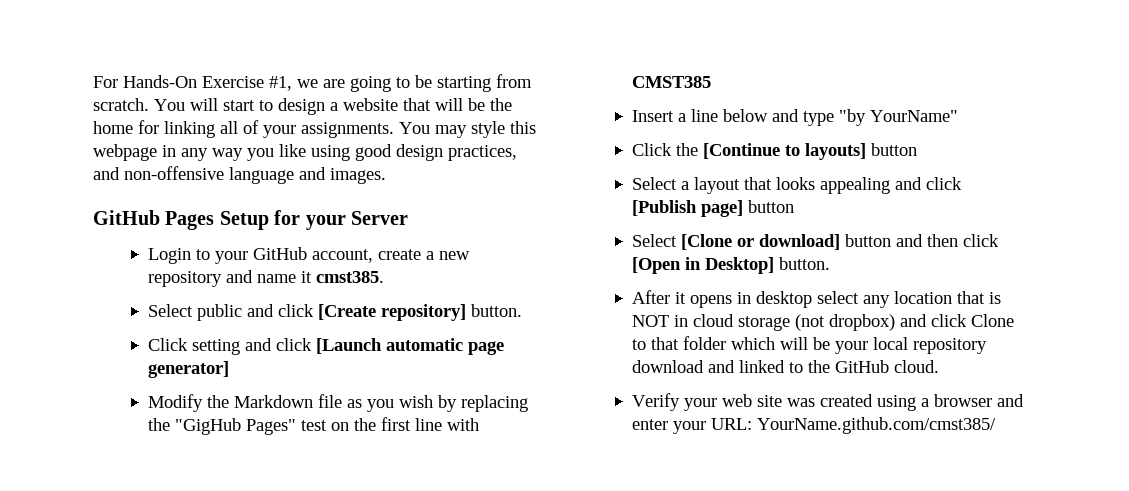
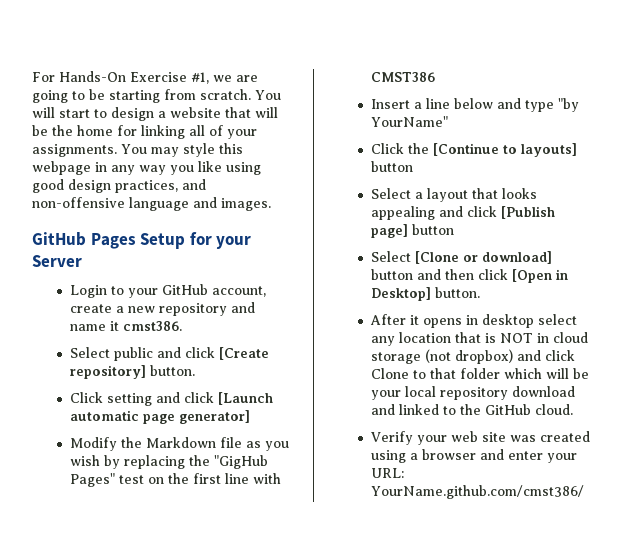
- Login to your GitHub account, create a new repository and name it cmst385.
+ Login to your GitHub account, create a new repository and name it cmst386.
- Modify the Markdown file as you wish by replacing the "GigHub Pages" test on the first line with CMST385
+ Modify the Markdown file as you wish by replacing the "GigHub Pages" test on the first line with CMST386
- Verify your web site was created using a browser and enter your URL: YourName.github.com/cmst385/
+ Verify your web site was created using a browser and enter your URL: YourName.github.com/cmst386/

